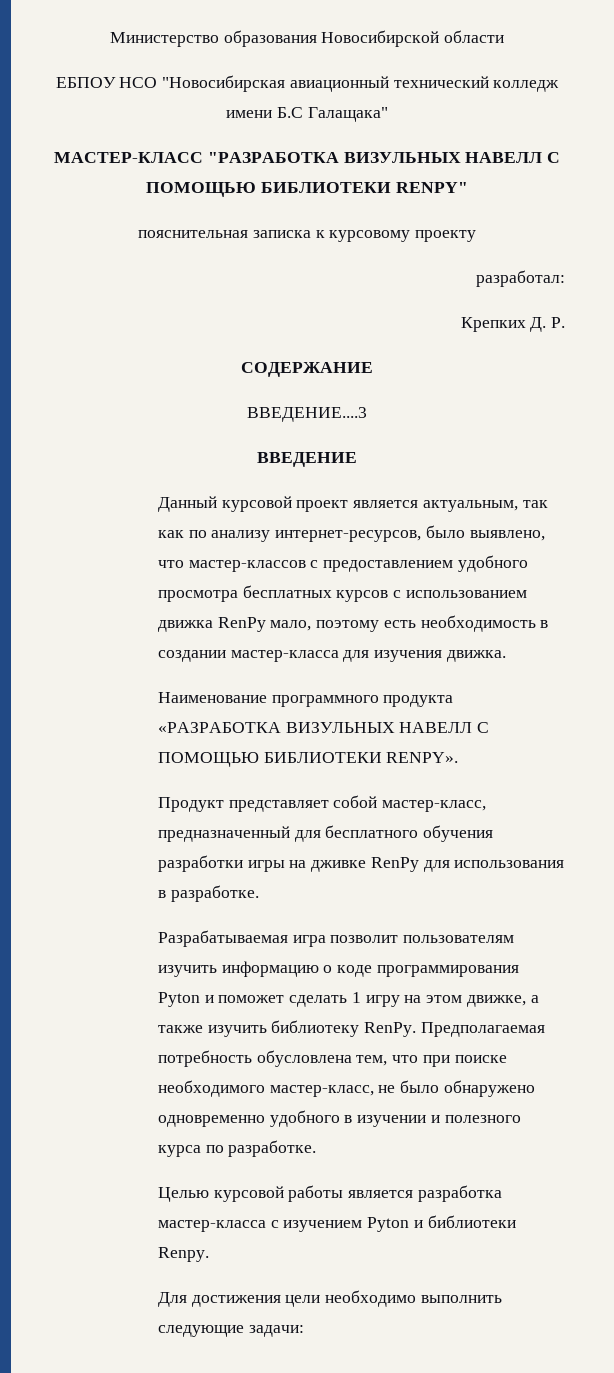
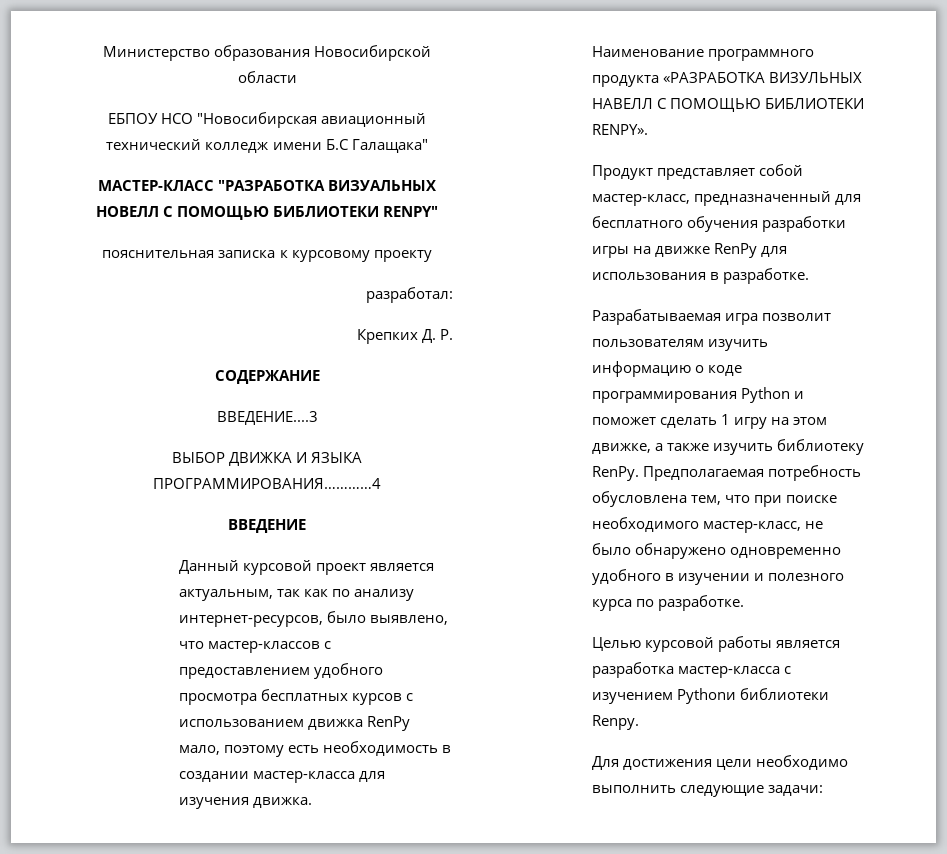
- МАСТЕР-КЛАСС "РАЗРАБОТКА ВИЗУЛЬНЫХ НАВЕЛЛ С ПОМОЩЬЮ БИБЛИОТЕКИ RENPY"
+ МАСТЕР-КЛАСС "РАЗРАБОТКА ВИЗУАЛЬНЫХ НОВЕЛЛ С ПОМОЩЬЮ БИБЛИОТЕКИ RENPY"
+ ВЫБОР ДВИЖКА И ЯЗЫКА ПРОГРАММИРОВАНИЯ…………4
- Продукт представляет собой мастер-класс, предназначенный для бесплатного обучения разработки игры на дживке RenPy для использования в разработке.
+ Продукт представляет собой мастер-класс, предназначенный для бесплатного обучения разработки игры на движке RenPy для использования в разработке.
- Разрабатываемая игра позволит пользователям изучить информацию о коде программирования Pyton и поможет сделать 1 игру на этом движке, а также изучить библиотеку RenPy.
+ Разрабатываемая игра позволит пользователям изучить информацию о коде программирования Python и поможет сделать 1 игру на этом движке, а также изучить библиотеку RenPy.
- Целью курсовой работы является разработка мастер-класса с изучением Pyton и библиотеки Renpy.
+ Целью курсовой работы является разработка мастер-класса с изучением Pythonи библиотеки Renpy.

